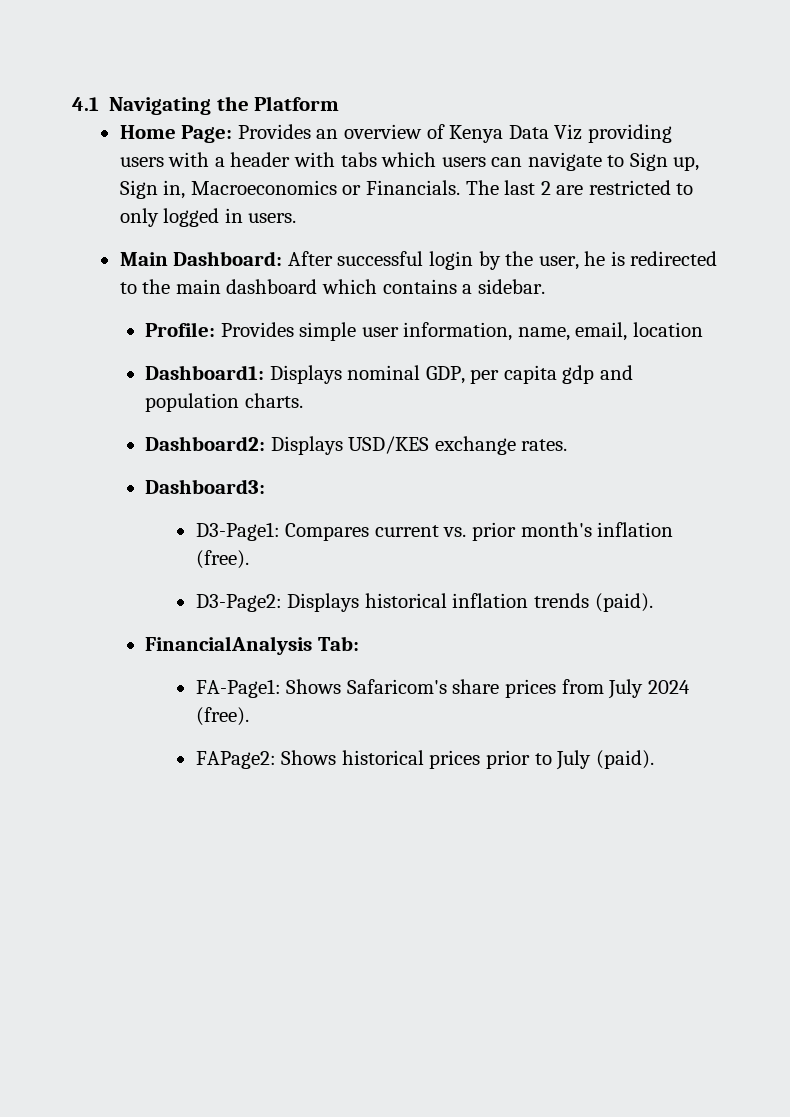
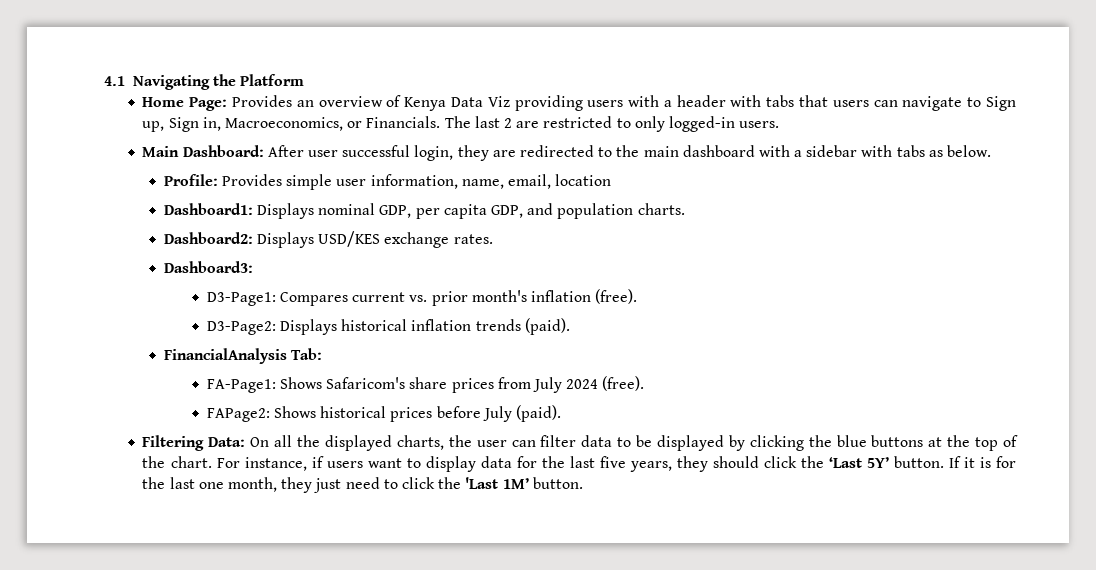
- Home Page: Provides an overview of Kenya Data Viz providing users with a header with tabs which users can navigate to Sign up, Sign in, Macroeconomics or Financials.
+ Home Page: Provides an overview of Kenya Data Viz providing users with a header with tabs that users can navigate to Sign up, Sign in, Macroeconomics, or Financials.
- The last 2 are restricted to only logged in users.
+ The last 2 are restricted to only logged-in users.
- Main Dashboard: After successful login by the user, he is redirected to the main dashboard which contains a sidebar.
+ Main Dashboard: After user successful login, they are redirected to the main dashboard with a sidebar with tabs as below.
- Dashboard1: Displays nominal GDP, per capita gdp and population charts.
+ Dashboard1: Displays nominal GDP, per capita GDP, and population charts.
- FAPage2: Shows historical prices prior to July (paid).
+ FAPage2: Shows historical prices before July (paid).
+ Filtering Data: On all the displayed charts, the user can filter data to be displayed by clicking the blue buttons at the top of the chart. For instance, if users want to display data for the last five years, they should click the ‘Last 5Y’ button. If it is for the last one month, they just need to click the 'Last 1M’ button.

